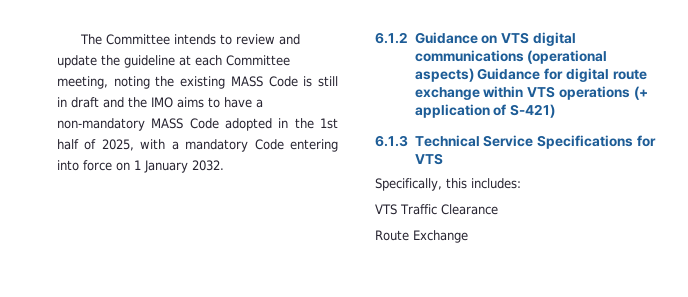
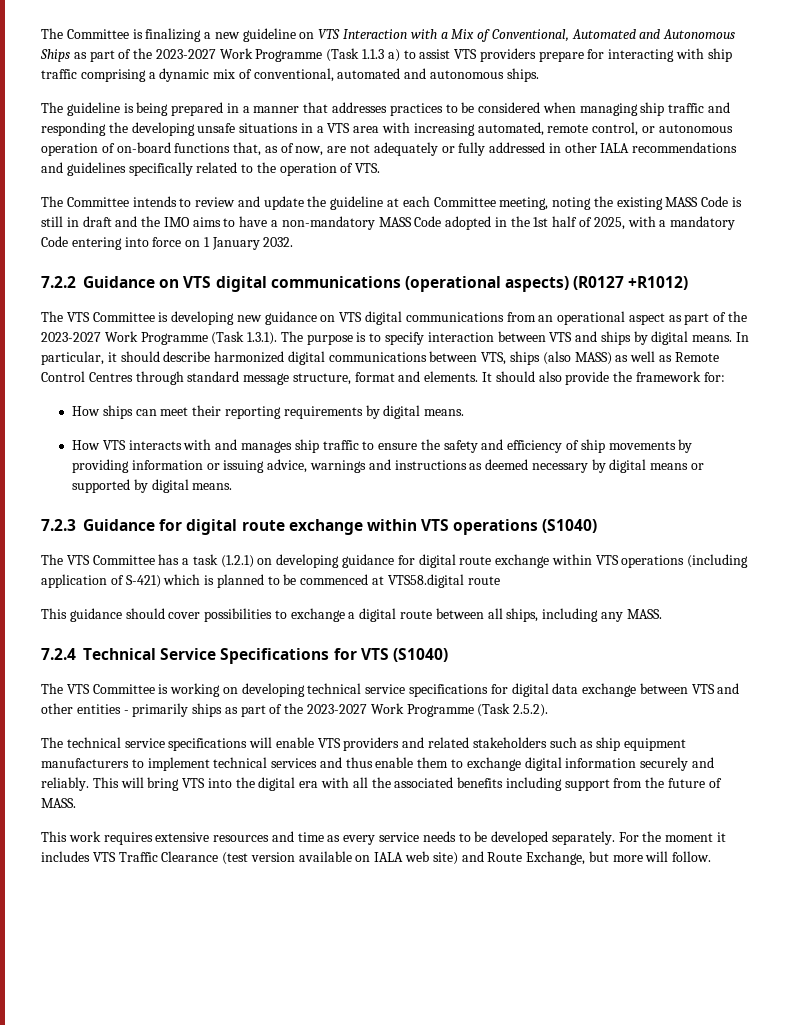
+ The Committee is finalizing a new guideline on VTS Interaction with a Mix of Conventional, Automated and Autonomous Ships as part of the 2023-2027 Work Programme (Task 1.1.3 a) to assist VTS providers prepare for interacting with ship traffic comprising a dynamic mix of conventional, automated and autonomous ships.
+ The guideline is being prepared in a manner that addresses practices to be considered when managing ship traffic and responding the developing unsafe situations in a VTS area with increasing automated, remote control, or autonomous operation of on-board functions that, as of now, are not adequately or fully addressed in other IALA recommendations and guidelines specifically related to the operation of VTS.
- 6.1.2 Guidance on VTS digital communications (operational aspects) Guidance for digital route exchange within VTS operations (+ application of S-421)
- 6.1.3 Technical Service Specifications for VTS
- Specifically, this includes:
- VTS Traffic Clearance
- Route Exchange
+ 7.2.2 Guidance on VTS digital communications (operational aspects) (R0127 +R1012)
+ The VTS Committee is developing new guidance on VTS digital communications from an operational aspect as part of the 2023-2027 Work Programme (Task 1.3.1). The purpose is to specify interaction between VTS and ships by digital means. In particular, it should describe harmonized digital communications between VTS, ships (also MASS) as well as Remote Control Centres through standard message structure, format and elements. It should also provide the framework for:
+ How ships can meet their reporting requirements by digital means.
+ How VTS interacts with and manages ship traffic to ensure the safety and efficiency of ship movements by providing information or issuing advice, warnings and instructions as deemed necessary by digital means or supported by digital means.
+ 7.2.3 Guidance for digital route exchange within VTS operations (S1040)
+ The VTS Committee has a task (1.2.1) on developing guidance for digital route exchange within VTS operations (including application of S-421) which is planned to be commenced at VTS58.digital route
+ This guidance should cover possibilities to exchange a digital route between all ships, including any MASS.
+ 7.2.4 Technical Service Specifications for VTS (S1040)
+ The VTS Committee is working on developing technical service specifications for digital data exchange between VTS and other entities - primarily ships as part of the 2023-2027 Work Programme (Task 2.5.2).
+ The technical service specifications will enable VTS providers and related stakeholders such as ship equipment manufacturers to implement technical services and thus enable them to exchange digital information securely and reliably. This will bring VTS into the digital era with all the associated benefits including support from the future of MASS.
+ This work requires extensive resources and time as every service needs to be developed separately. For the moment it includes VTS Traffic Clearance (test version available on IALA web site) and Route Exchange, but more will follow.

